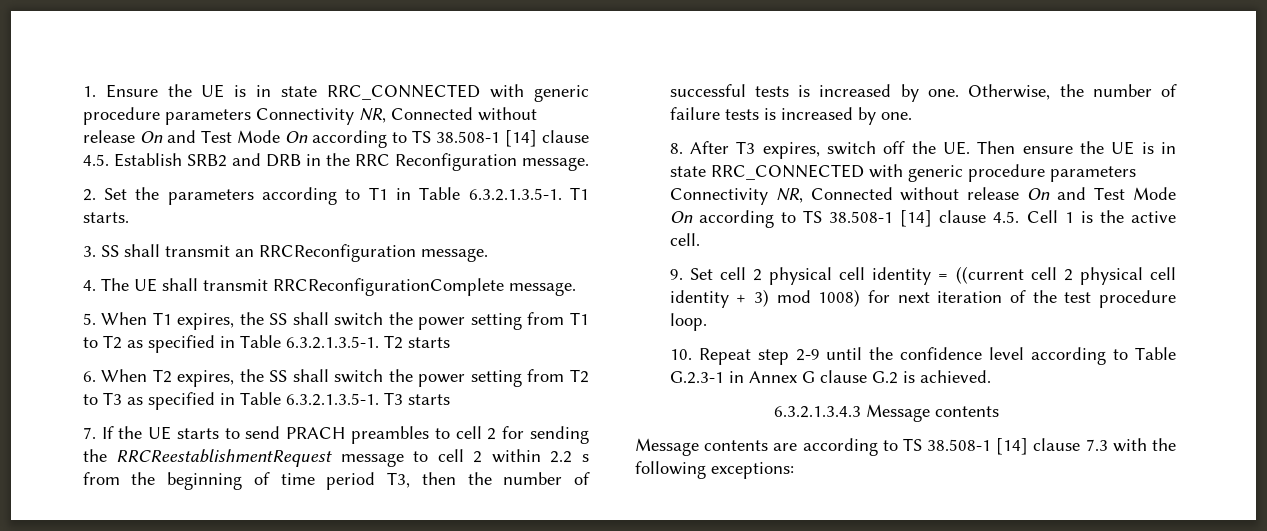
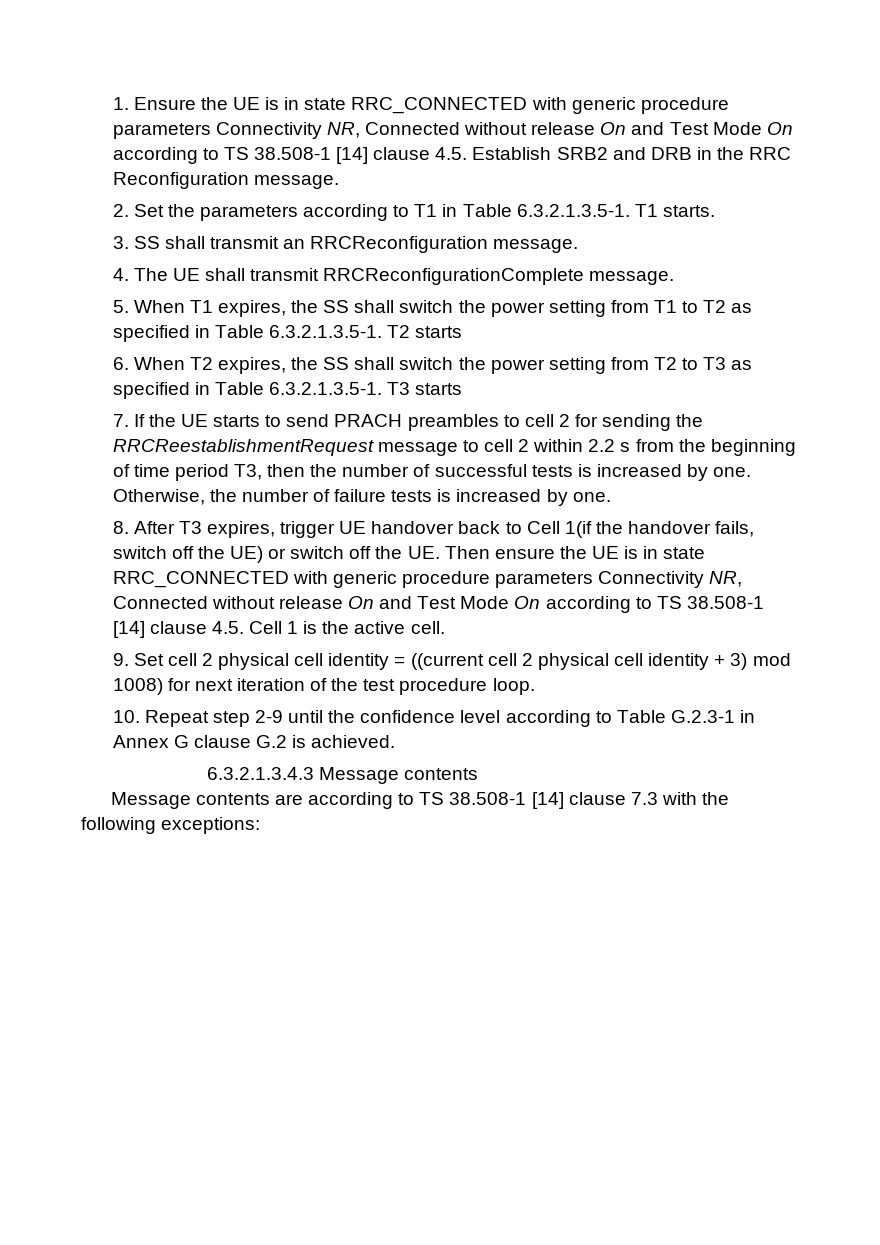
- 8. After T3 expires, switch off the UE. Then ensure the UE is in state RRC_CONNECTED with generic procedure parameters Connectivity NR, Connected without release On and Test Mode On according to TS 38.508-1 [14] clause 4.5. Cell 1 is the active cell.
+ 8. After T3 expires, trigger UE handover back to Cell 1(if the handover fails, switch off the UE) or switch off the UE. Then ensure the UE is in state RRC_CONNECTED with generic procedure parameters Connectivity NR, Connected without release On and Test Mode On according to TS 38.508-1 [14] clause 4.5. Cell 1 is the active cell.

